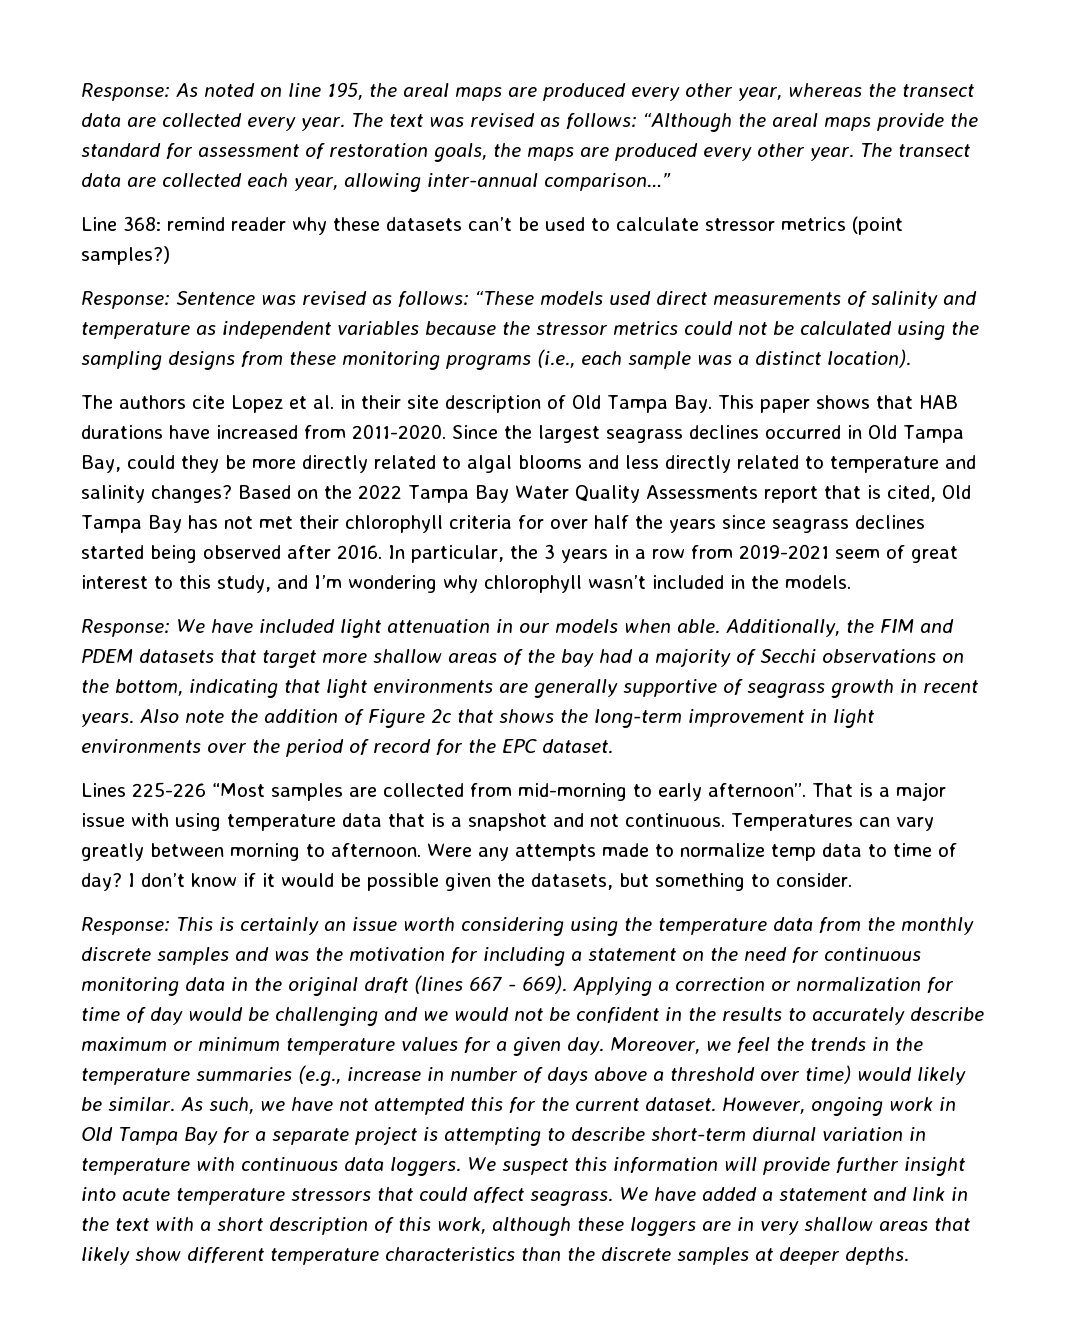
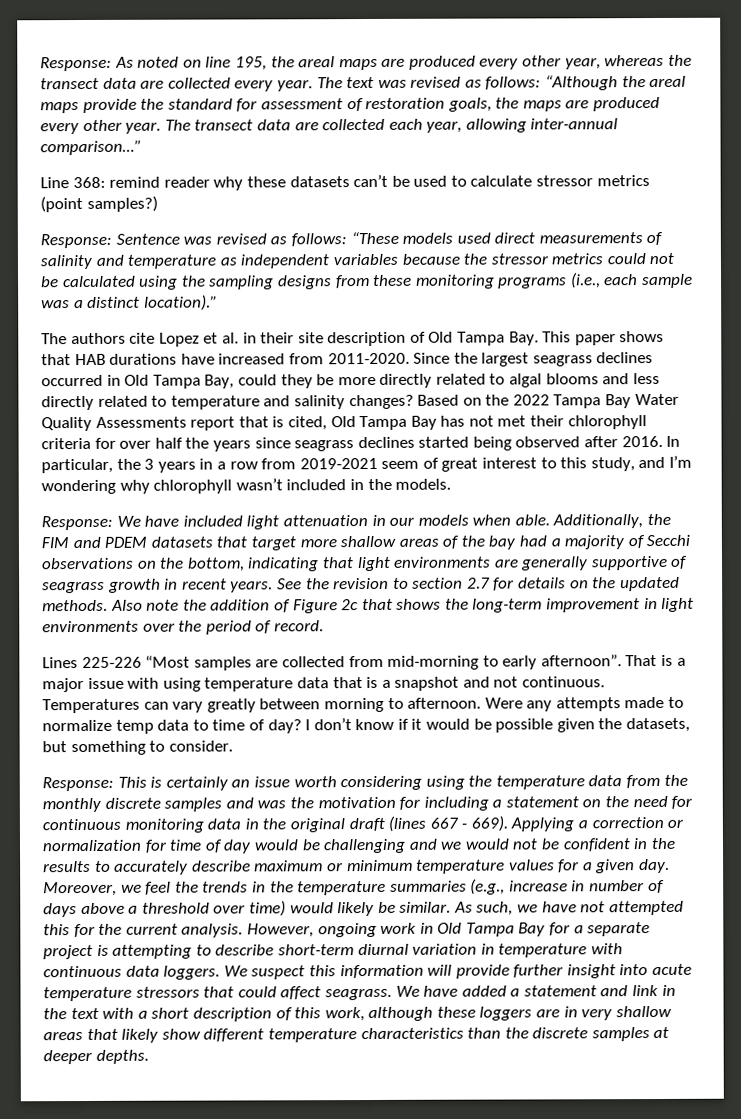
- Response: Sentence was revised as follows: “These models used direct measurements of salinity and temperature as independent variables because the stressor metrics could not be calculated using the sampling designs from these monitoring programs (i.e., each sample was a distinct location).
+ Response: Sentence was revised as follows: “These models used direct measurements of salinity and temperature as independent variables because the stressor metrics could not be calculated using the sampling designs from these monitoring programs (i.e., each sample was a distinct location).”
+ See the revision to section 2.7 for details on the updated methods.
- Also note the addition of Figure 2c that shows the long-term improvement in light environments over the period of record for the EPC dataset.
+ Also note the addition of Figure 2c that shows the long-term improvement in light environments over the period of record.
- As such, we have not attempted this for the current dataset.
+ As such, we have not attempted this for the current analysis.

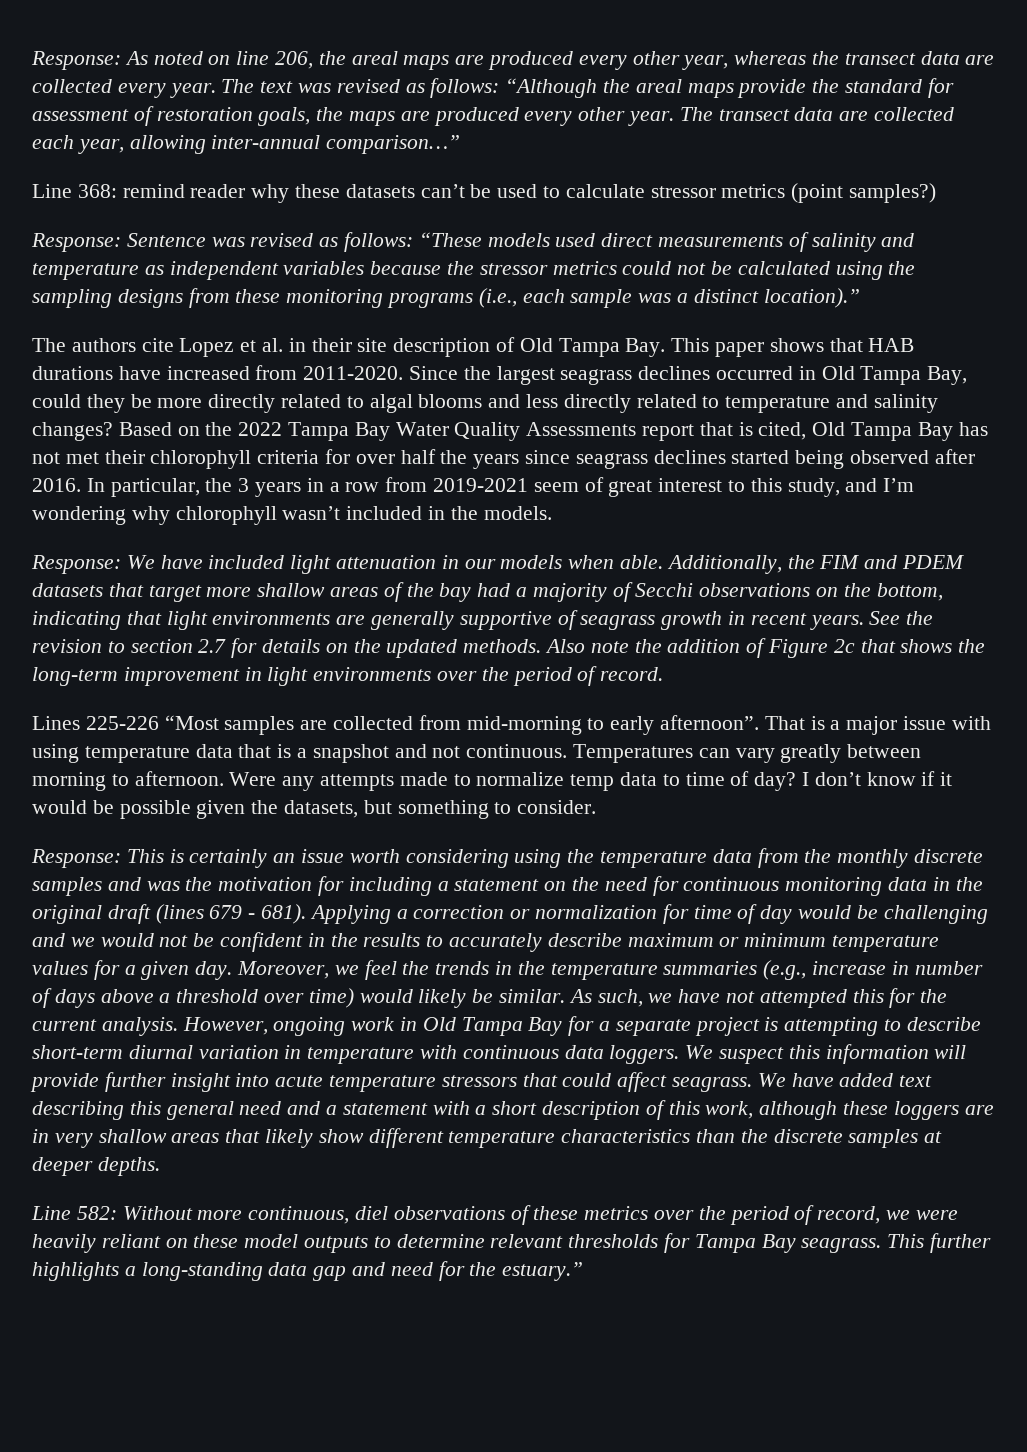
- Response: As noted on line 195, the areal maps are produced every other year, whereas the transect data are collected every year.
+ Response: As noted on line 206, the areal maps are produced every other year, whereas the transect data are collected every year.
- Response: This is certainly an issue worth considering using the temperature data from the monthly discrete samples and was the motivation for including a statement on the need for continuous monitoring data in the original draft (lines 667 - 669).
+ Response: This is certainly an issue worth considering using the temperature data from the monthly discrete samples and was the motivation for including a statement on the need for continuous monitoring data in the original draft (lines 679 - 681).
- We have added a statement and link in the text with a short description of this work, although these loggers are in very shallow areas that likely show different temperature characteristics than the discrete samples at deeper depths.
+ We have added text describing this general need and a statement with a short description of this work, although these loggers are in very shallow areas that likely show different temperature characteristics than the discrete samples at deeper depths.
+ Line 582: Without more continuous, diel observations of these metrics over the period of record, we were heavily reliant on these model outputs to determine relevant thresholds for Tampa Bay seagrass. This further highlights a long-standing data gap and need for the estuary.”

